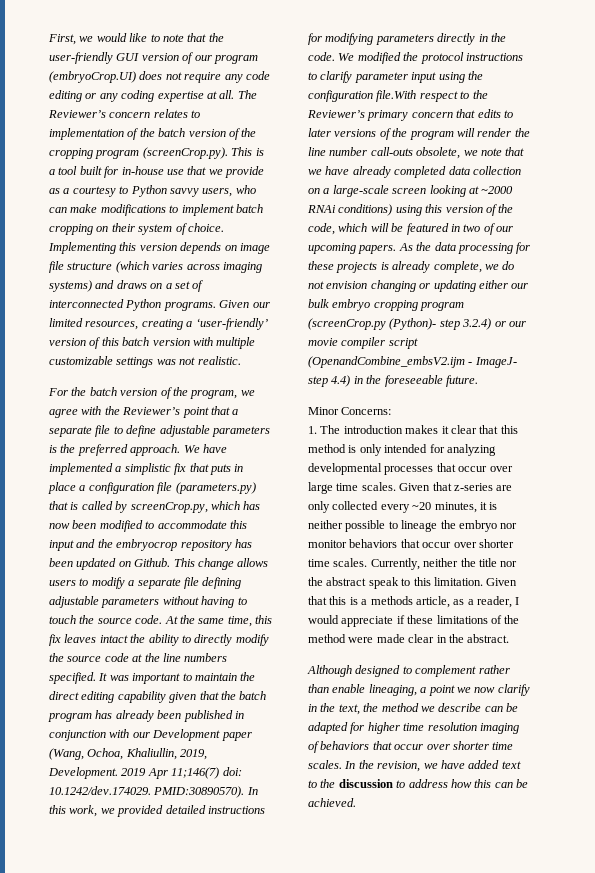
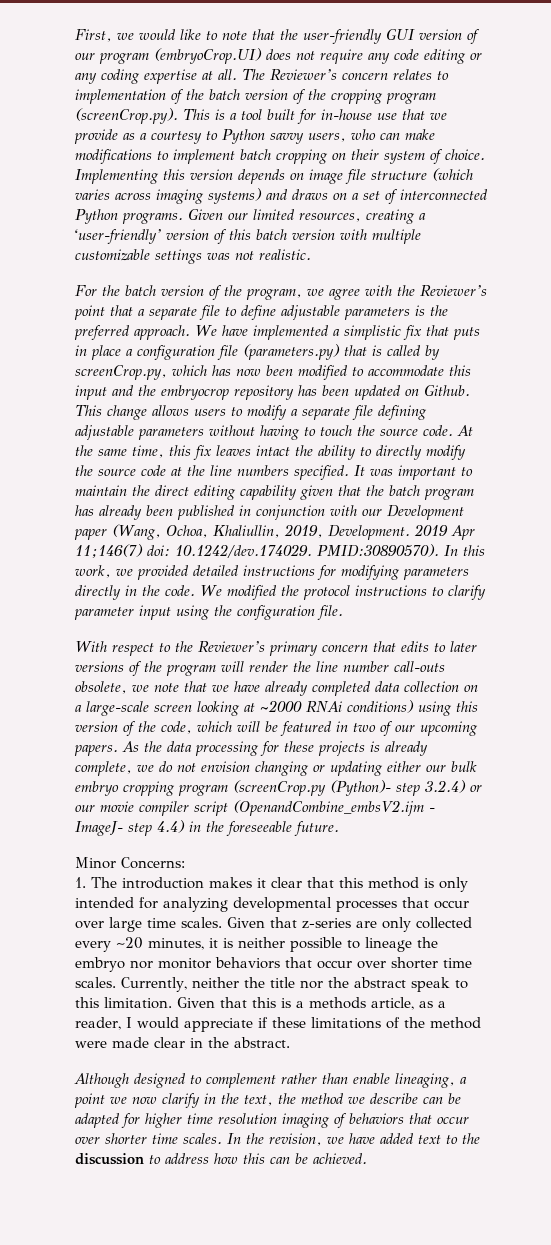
- We modified the protocol instructions to clarify parameter input using the configuration file.With respect to the Reviewer’s primary concern that edits to later versions of the program will render the line number call-outs obsolete, we note that we have already completed data collection on a large-scale screen looking at ~2000 RNAi conditions) using this version of the code, which will be featured in two of our upcoming papers.
+ We modified the protocol instructions to clarify parameter input using the configuration file.
+ With respect to the Reviewer’s primary concern that edits to later versions of the program will render the line number call-outs obsolete, we note that we have already completed data collection on a large-scale screen looking at ~2000 RNAi conditions) using this version of the code, which will be featured in two of our upcoming papers.

